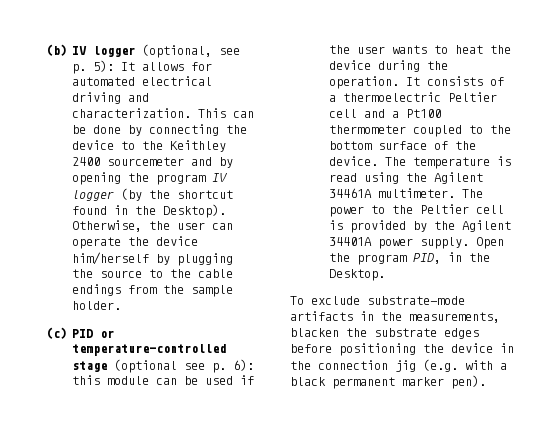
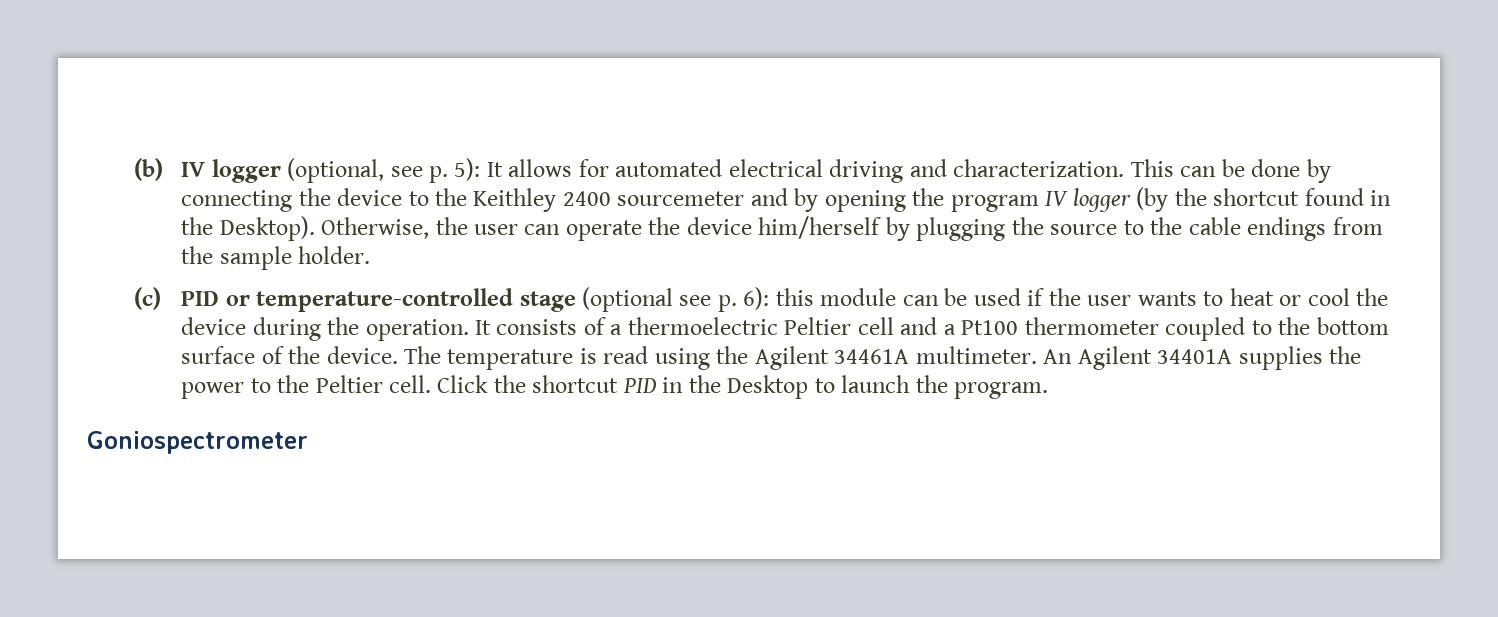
- (c) PID or temperature-controlled stage (optional see p. 6): this module can be used if the user wants to heat the device during the operation.
+ (c) PID or temperature-controlled stage (optional see p. 6): this module can be used if the user wants to heat or cool the device during the operation.
- The power to the Peltier cell is provided by the Agilent 34401A power supply. Open the program PID, in the Desktop.
- To exclude substrate-mode artifacts in the measurements, blacken the substrate edges before positioning the device in the connection jig (e.g. with a black permanent marker pen).
+ An Agilent 34401A supplies the power to the Peltier cell. Click the shortcut PID in the Desktop to launch the program.
+ Goniospectrometer

